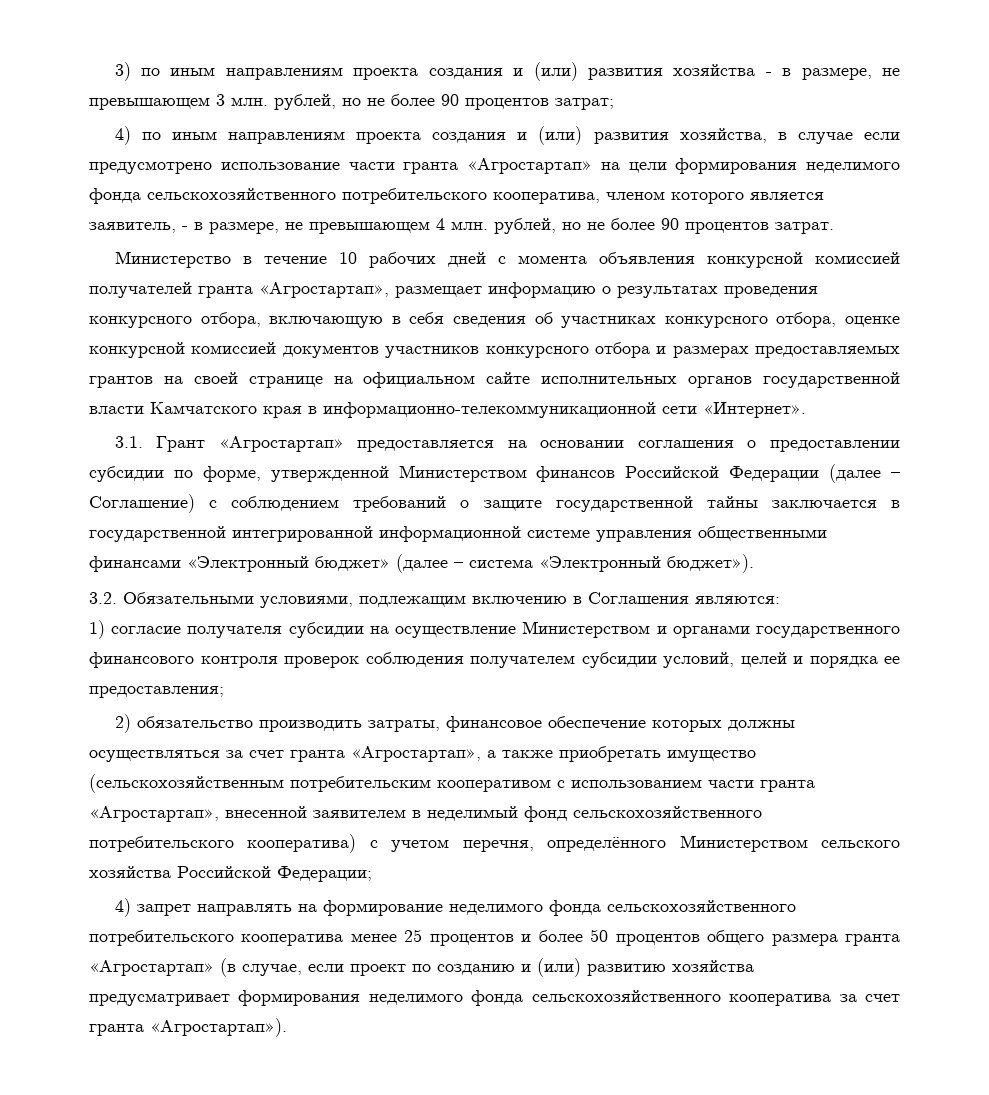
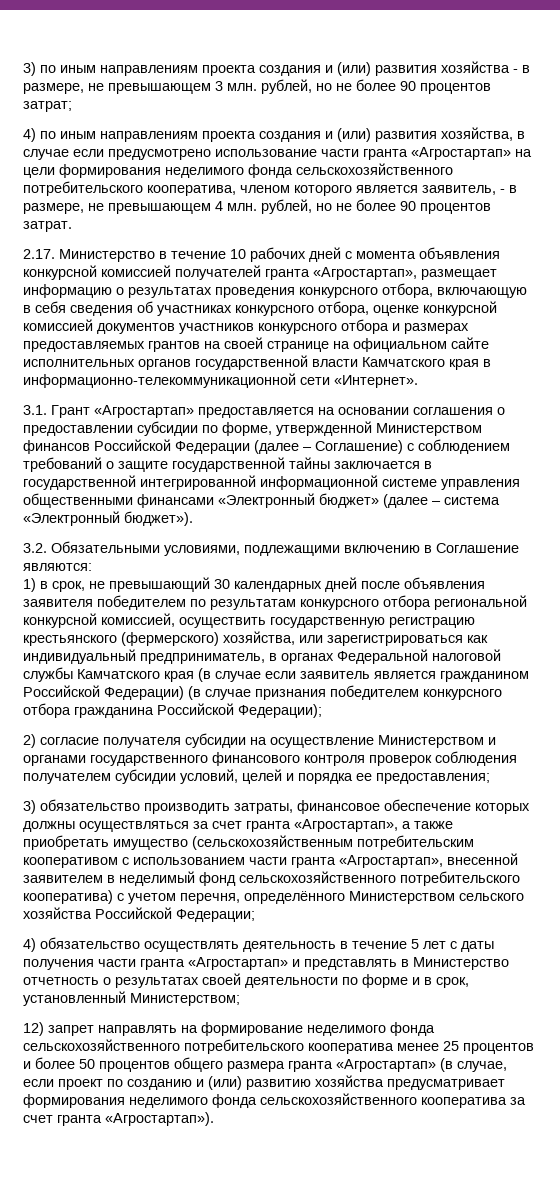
- Министерство в течение 10 рабочих дней с момента объявления конкурсной комиссией получателей гранта «Агростартап», размещает информацию о результатах проведения конкурсного отбора, включающую в себя сведения об участниках конкурсного отбора, оценке конкурсной комиссией документов участников конкурсного отбора и размерах предоставляемых грантов на своей странице на официальном сайте исполнительных органов государственной власти Камчатского края в информационно-телекоммуникационной сети «Интернет».
+ 2.17. Министерство в течение 10 рабочих дней с момента объявления конкурсной комиссией получателей гранта «Агростартап», размещает информацию о результатах проведения конкурсного отбора, включающую в себя сведения об участниках конкурсного отбора, оценке конкурсной комиссией документов участников конкурсного отбора и размерах предоставляемых грантов на своей странице на официальном сайте исполнительных органов государственной власти Камчатского края в информационно-телекоммуникационной сети «Интернет».
- 3.2. Обязательными условиями, подлежащим включению в Соглашения являются:
+ 3.2. Обязательными условиями, подлежащими включению в Соглашение являются:
- 1) согласие получателя субсидии на осуществление Министерством и органами государственного финансового контроля проверок соблюдения получателем субсидии условий, целей и порядка ее предоставления;
+ 1) в срок, не превышающий 30 календарных дней после объявления заявителя победителем по результатам конкурсного отбора региональной конкурсной комиссией, осуществить государственную регистрацию крестьянского (фермерского) хозяйства, или зарегистрироваться как индивидуальный предприниматель, в органах Федеральной налоговой службы Камчатского края (в случае если заявитель является гражданином Российской Федерации) (в случае признания победителем конкурсного отбора гражданина Российской Федерации);
+ 2) согласие получателя субсидии на осуществление Министерством и органами государственного финансового контроля проверок соблюдения получателем субсидии условий, целей и порядка ее предоставления;
- 2) обязательство производить затраты, финансовое обеспечение которых должны осуществляться за счет гранта «Агростартап», а также приобретать имущество (сельскохозяйственным потребительским кооперативом с использованием части гранта «Агростартап», внесенной заявителем в неделимый фонд сельскохозяйственного потребительского кооператива) с учетом перечня, определённого Министерством сельского хозяйства Российской Федерации;
+ 3) обязательство производить затраты, финансовое обеспечение которых должны осуществляться за счет гранта «Агростартап», а также приобретать имущество (сельскохозяйственным потребительским кооперативом с использованием части гранта «Агростартап», внесенной заявителем в неделимый фонд сельскохозяйственного потребительского кооператива) с учетом перечня, определённого Министерством сельского хозяйства Российской Федерации;
- 4) запрет направлять на формирование неделимого фонда сельскохозяйственного потребительского кооператива менее 25 процентов и более 50 процентов общего размера гранта «Агростартап» (в случае, если проект по созданию и (или) развитию хозяйства предусматривает формирования неделимого фонда сельскохозяйственного кооператива за счет гранта «Агростартап»).
+ 4) обязательство осуществлять деятельность в течение 5 лет с даты получения части гранта «Агростартап» и представлять в Министерство отчетность о результатах своей деятельности по форме и в срок, установленный Министерством;
+ 12) запрет направлять на формирование неделимого фонда сельскохозяйственного потребительского кооператива менее 25 процентов и более 50 процентов общего размера гранта «Агростартап» (в случае, если проект по созданию и (или) развитию хозяйства предусматривает формирования неделимого фонда сельскохозяйственного кооператива за счет гранта «Агростартап»).

